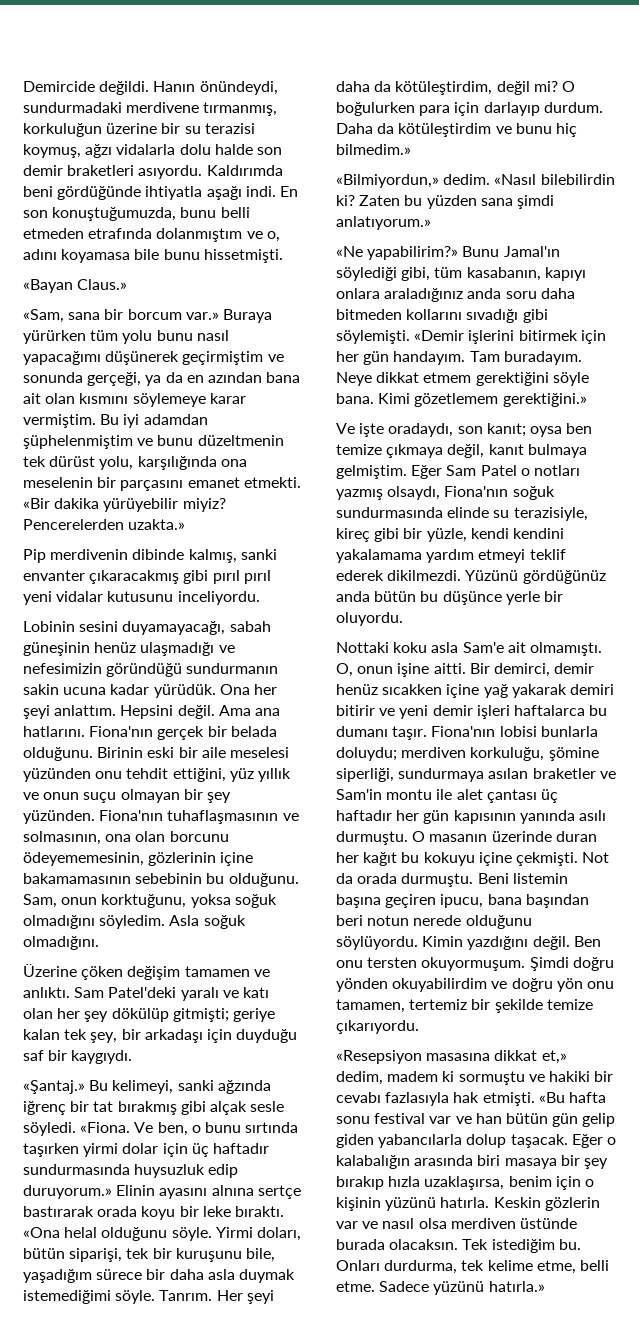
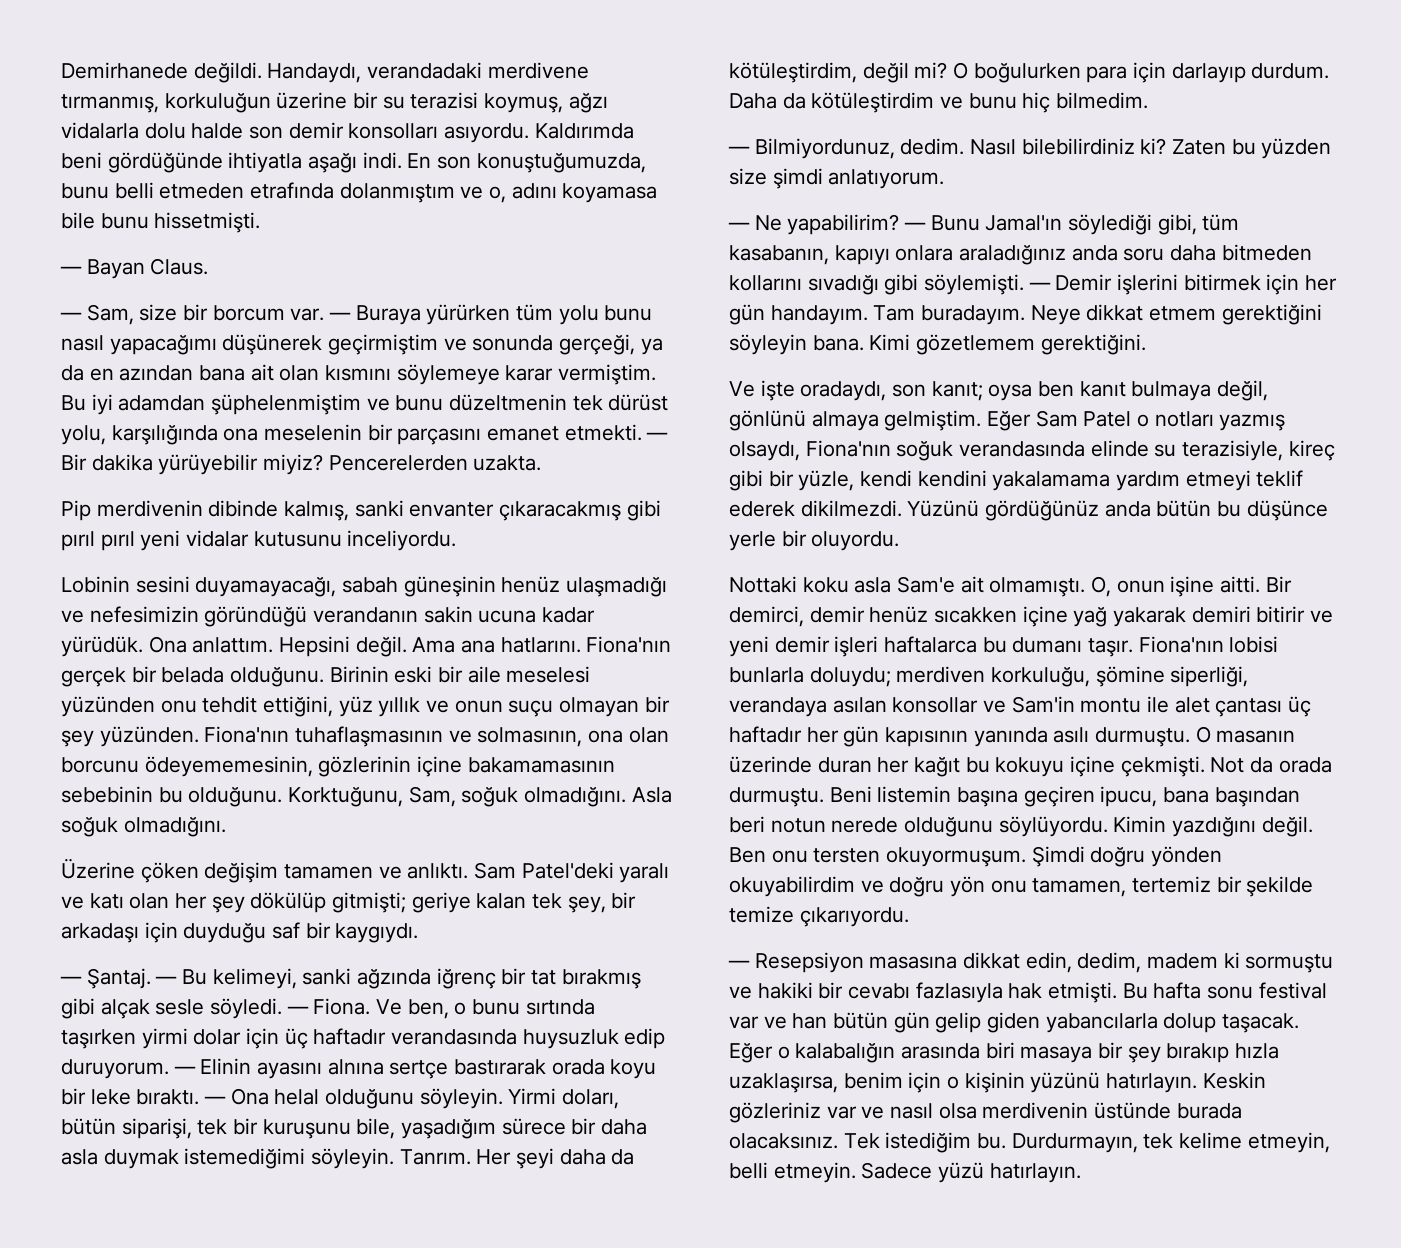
- Demircide değildi. Hanın önündeydi, sundurmadaki merdivene tırmanmış, korkuluğun üzerine bir su terazisi koymuş, ağzı vidalarla dolu halde son demir braketleri asıyordu.
+ Demirhanede değildi. Handaydı, verandadaki merdivene tırmanmış, korkuluğun üzerine bir su terazisi koymuş, ağzı vidalarla dolu halde son demir konsolları asıyordu.
- «Bayan Claus.»
- «Sam, sana bir borcum var.» Buraya yürürken tüm yolu bunu nasıl yapacağımı düşünerek geçirmiştim ve sonunda gerçeği, ya da en azından bana ait olan kısmını söylemeye karar vermiştim.
+ — Bayan Claus.
+ — Sam, size bir borcum var. — Buraya yürürken tüm yolu bunu nasıl yapacağımı düşünerek geçirmiştim ve sonunda gerçeği, ya da en azından bana ait olan kısmını söylemeye karar vermiştim.
- «Bir dakika yürüyebilir miyiz?
+ — Bir dakika yürüyebilir miyiz?
- Pencerelerden uzakta.»
+ Pencerelerden uzakta.
- Lobinin sesini duyamayacağı, sabah güneşinin henüz ulaşmadığı ve nefesimizin göründüğü sundurmanın sakin ucuna kadar yürüdük.
+ Lobinin sesini duyamayacağı, sabah güneşinin henüz ulaşmadığı ve nefesimizin göründüğü verandanın sakin ucuna kadar yürüdük.
- Ona her şeyi anlattım.
+ Ona anlattım.
- Sam, onun korktuğunu, yoksa soğuk olmadığını söyledim.
+ Korktuğunu, Sam, soğuk olmadığını.
- «Şantaj.» Bu kelimeyi, sanki ağzında iğrenç bir tat bırakmış gibi alçak sesle söyledi.
+ — Şantaj. — Bu kelimeyi, sanki ağzında iğrenç bir tat bırakmış gibi alçak sesle söyledi.
- «Fiona.
+ — Fiona.
- Ve ben, o bunu sırtında taşırken yirmi dolar için üç haftadır sundurmasında huysuzluk edip duruyorum.» Elinin ayasını alnına sertçe bastırarak orada koyu bir leke bıraktı.
+ Ve ben, o bunu sırtında taşırken yirmi dolar için üç haftadır verandasında huysuzluk edip duruyorum. — Elinin ayasını alnına sertçe bastırarak orada koyu bir leke bıraktı.
- «Ona helal olduğunu söyle.
+ — Ona helal olduğunu söyleyin.
- Yirmi doları, bütün siparişi, tek bir kuruşunu bile, yaşadığım sürece bir daha asla duymak istemediğimi söyle.
+ Yirmi doları, bütün siparişi, tek bir kuruşunu bile, yaşadığım sürece bir daha asla duymak istemediğimi söyleyin.
- Daha da kötüleştirdim ve bunu hiç bilmedim.»
- «Bilmiyordun,» dedim. «Nasıl bilebilirdin ki? Zaten bu yüzden sana şimdi anlatıyorum.»
- «Ne yapabilirim?» Bunu Jamal'ın söylediği gibi, tüm kasabanın, kapıyı onlara araladığınız anda soru daha bitmeden kollarını sıvadığı gibi söylemişti.
+ Daha da kötüleştirdim ve bunu hiç bilmedim.
+ — Bilmiyordunuz, dedim. Nasıl bilebilirdiniz ki? Zaten bu yüzden size şimdi anlatıyorum.
+ — Ne yapabilirim? — Bunu Jamal'ın söylediği gibi, tüm kasabanın, kapıyı onlara araladığınız anda soru daha bitmeden kollarını sıvadığı gibi söylemişti.
- «Demir işlerini bitirmek için her gün handayım.
+ — Demir işlerini bitirmek için her gün handayım.
- Neye dikkat etmem gerektiğini söyle bana.
+ Neye dikkat etmem gerektiğini söyleyin bana.
- Kimi gözetlemem gerektiğini.»
+ Kimi gözetlemem gerektiğini.
- Ve işte oradaydı, son kanıt; oysa ben temize çıkmaya değil, kanıt bulmaya gelmiştim.
+ Ve işte oradaydı, son kanıt; oysa ben kanıt bulmaya değil, gönlünü almaya gelmiştim.
- Eğer Sam Patel o notları yazmış olsaydı, Fiona'nın soğuk sundurmasında elinde su terazisiyle, kireç gibi bir yüzle, kendi kendini yakalamama yardım etmeyi teklif ederek dikilmezdi.
+ Eğer Sam Patel o notları yazmış olsaydı, Fiona'nın soğuk verandasında elinde su terazisiyle, kireç gibi bir yüzle, kendi kendini yakalamama yardım etmeyi teklif ederek dikilmezdi.
- Fiona'nın lobisi bunlarla doluydu; merdiven korkuluğu, şömine siperliği, sundurmaya asılan braketler ve Sam'in montu ile alet çantası üç haftadır her gün kapısının yanında asılı durmuştu.
+ Fiona'nın lobisi bunlarla doluydu; merdiven korkuluğu, şömine siperliği, verandaya asılan konsollar ve Sam'in montu ile alet çantası üç haftadır her gün kapısının yanında asılı durmuştu.
- «Resepsiyon masasına dikkat et,» dedim, madem ki sormuştu ve hakiki bir cevabı fazlasıyla hak etmişti.
+ — Resepsiyon masasına dikkat edin, dedim, madem ki sormuştu ve hakiki bir cevabı fazlasıyla hak etmişti.
- «Bu hafta sonu festival var ve han bütün gün gelip giden yabancılarla dolup taşacak.
+ Bu hafta sonu festival var ve han bütün gün gelip giden yabancılarla dolup taşacak.
- Eğer o kalabalığın arasında biri masaya bir şey bırakıp hızla uzaklaşırsa, benim için o kişinin yüzünü hatırla. Keskin gözlerin var ve nasıl olsa merdiven üstünde burada olacaksın.
+ Eğer o kalabalığın arasında biri masaya bir şey bırakıp hızla uzaklaşırsa, benim için o kişinin yüzünü hatırlayın. Keskin gözleriniz var ve nasıl olsa merdivenin üstünde burada olacaksınız.
- Onları durdurma, tek kelime etme, belli etme. Sadece yüzünü hatırla.»
+ Durdurmayın, tek kelime etmeyin, belli etmeyin. Sadece yüzü hatırlayın.

